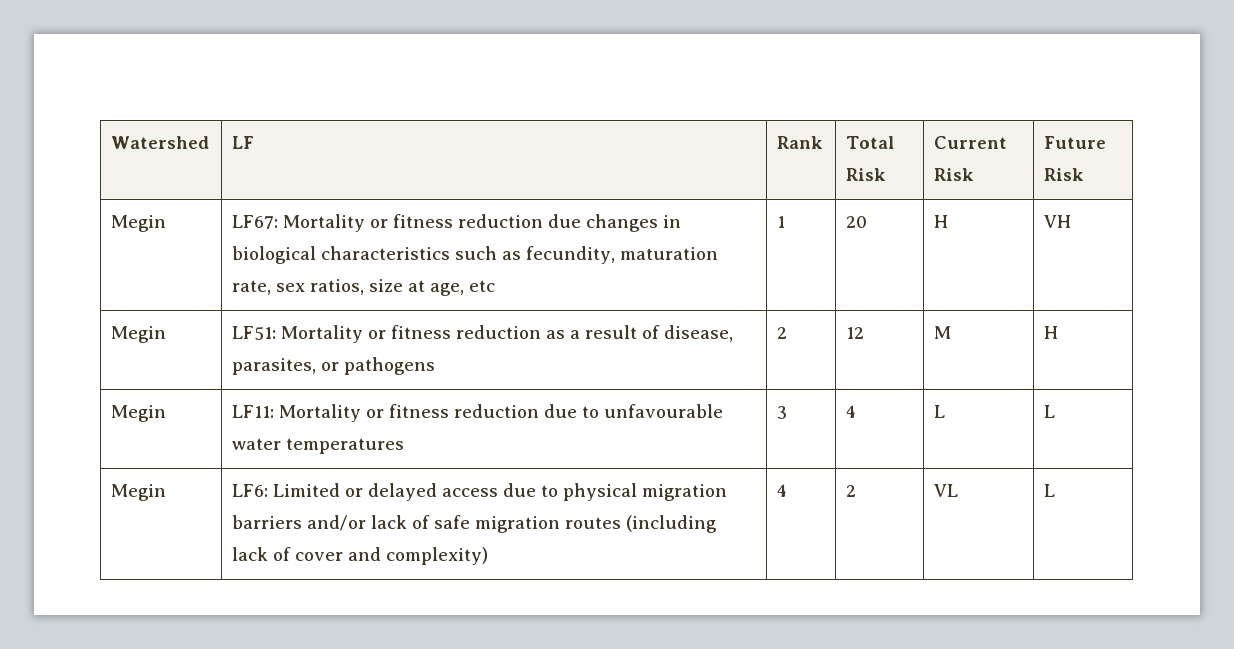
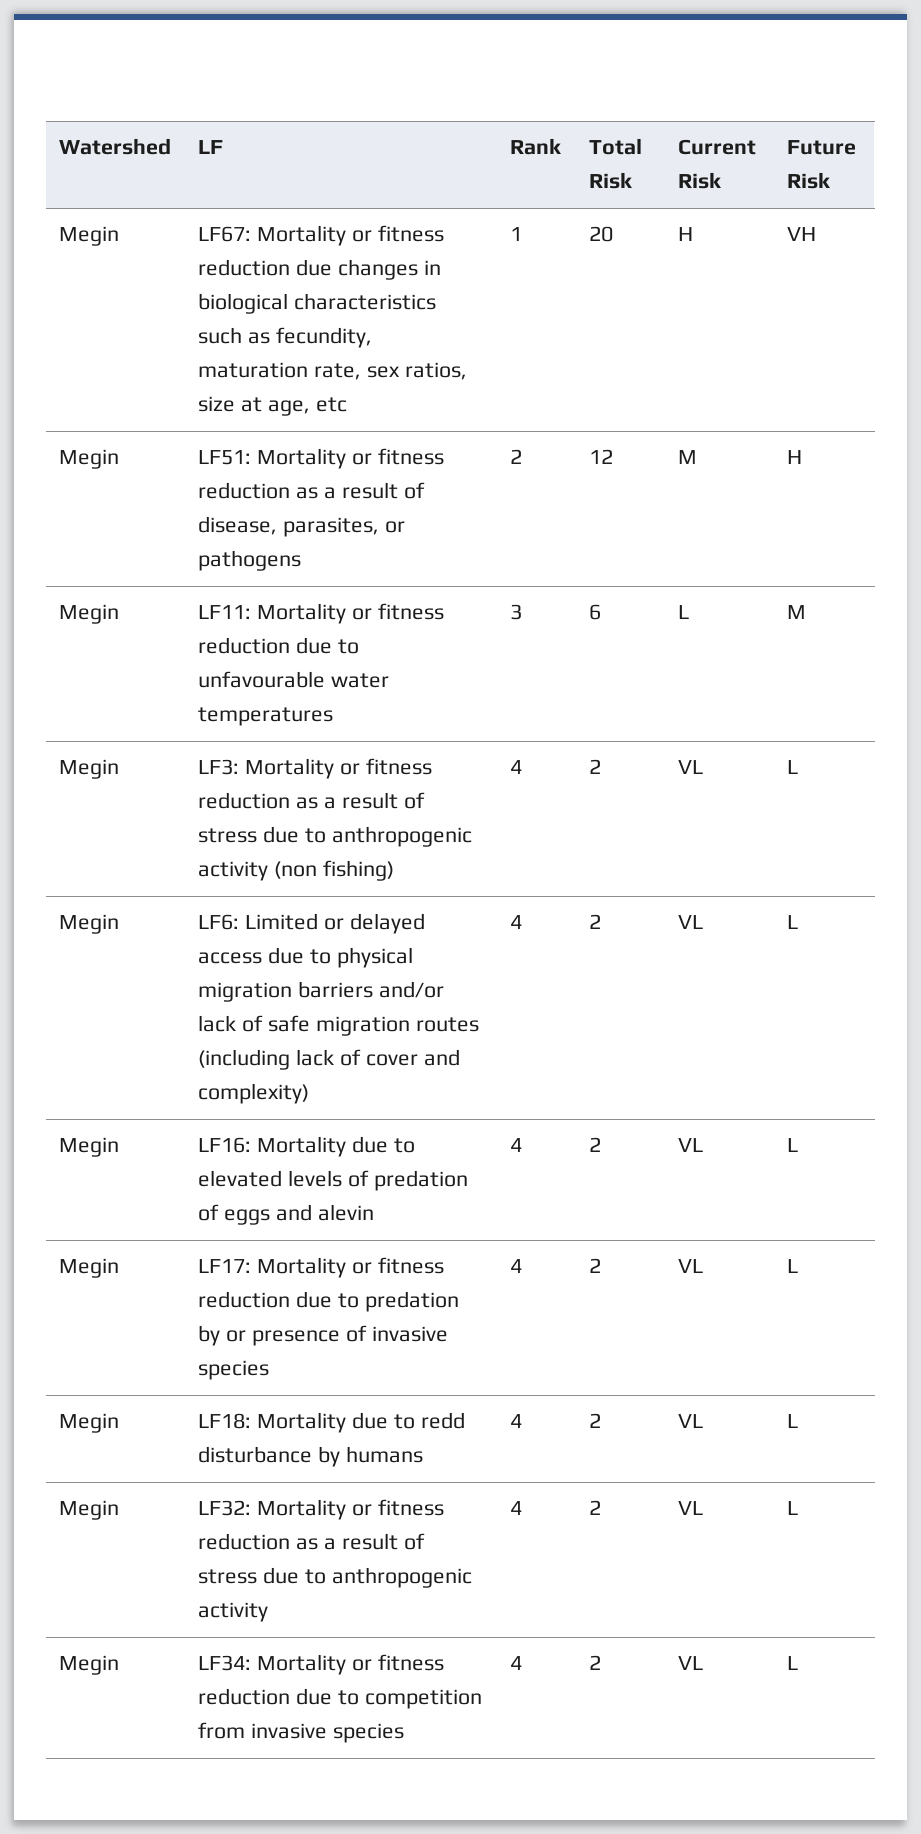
- Megin | LF11: Mortality or fitness reduction due to unfavourable water temperatures | 3 | 4 | L | L
+ Megin | LF11: Mortality or fitness reduction due to unfavourable water temperatures | 3 | 6 | L | M
+ Megin | LF3: Mortality or fitness reduction as a result of stress due to anthropogenic activity (non fishing) | 4 | 2 | VL | L
+ Megin | LF16: Mortality due to elevated levels of predation of eggs and alevin | 4 | 2 | VL | L
+ Megin | LF17: Mortality or fitness reduction due to predation by or presence of invasive species | 4 | 2 | VL | L
+ Megin | LF18: Mortality due to redd disturbance by humans | 4 | 2 | VL | L
+ Megin | LF32: Mortality or fitness reduction as a result of stress due to anthropogenic activity | 4 | 2 | VL | L
+ Megin | LF34: Mortality or fitness reduction due to competition from invasive species | 4 | 2 | VL | L

